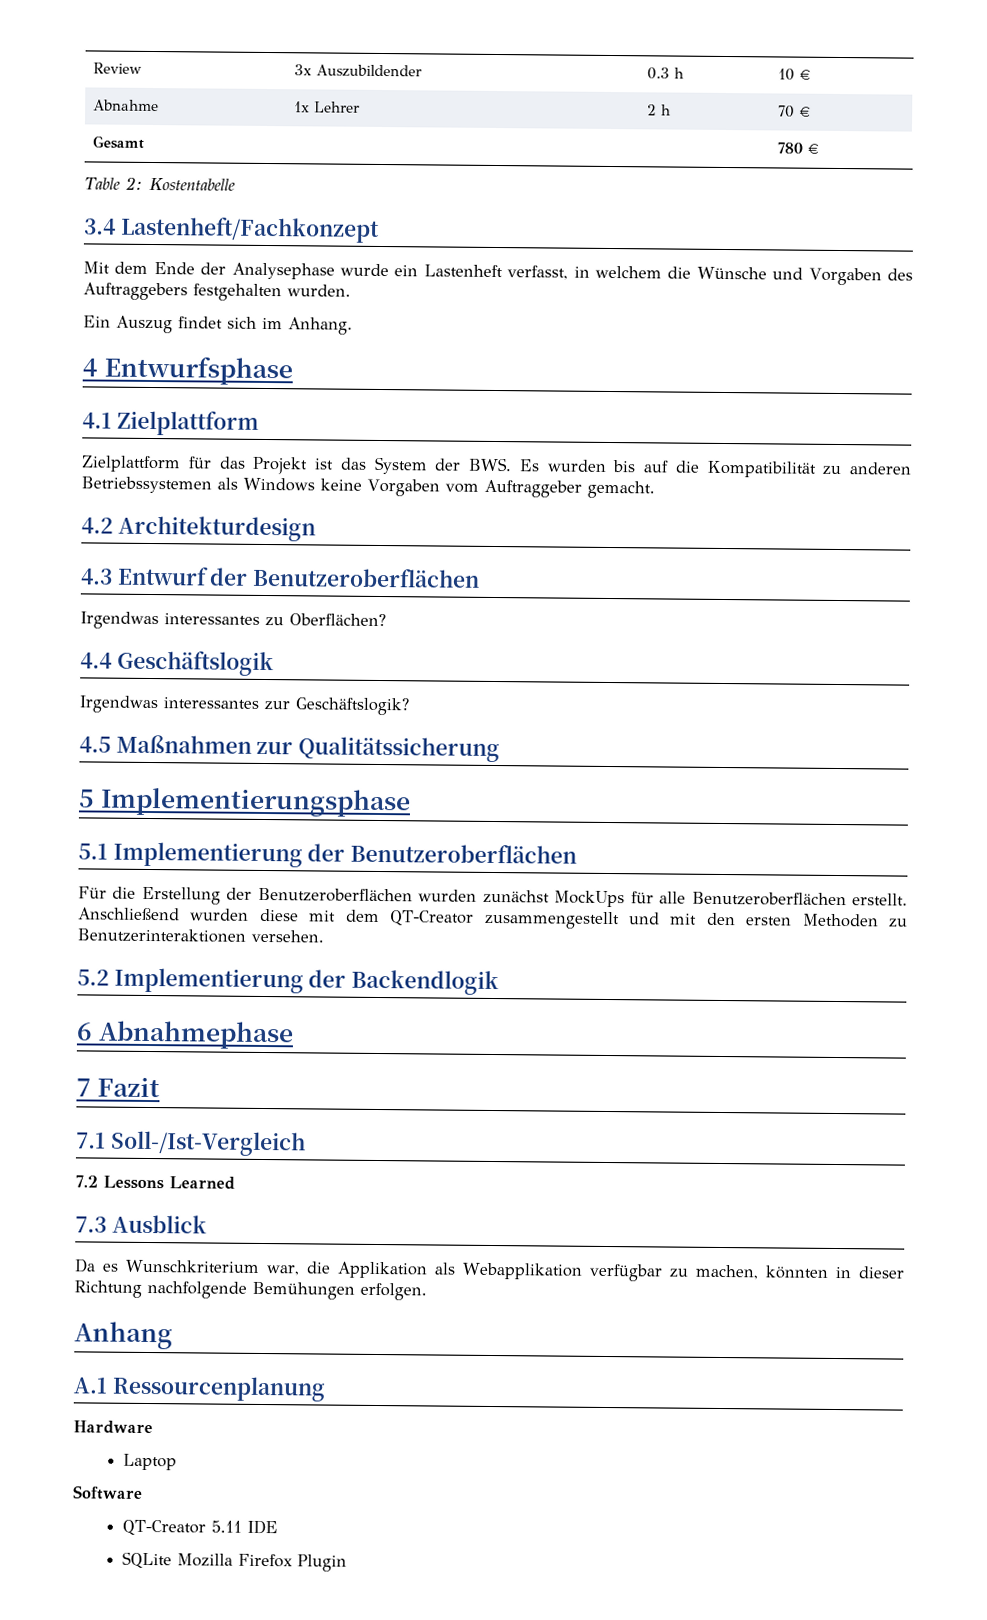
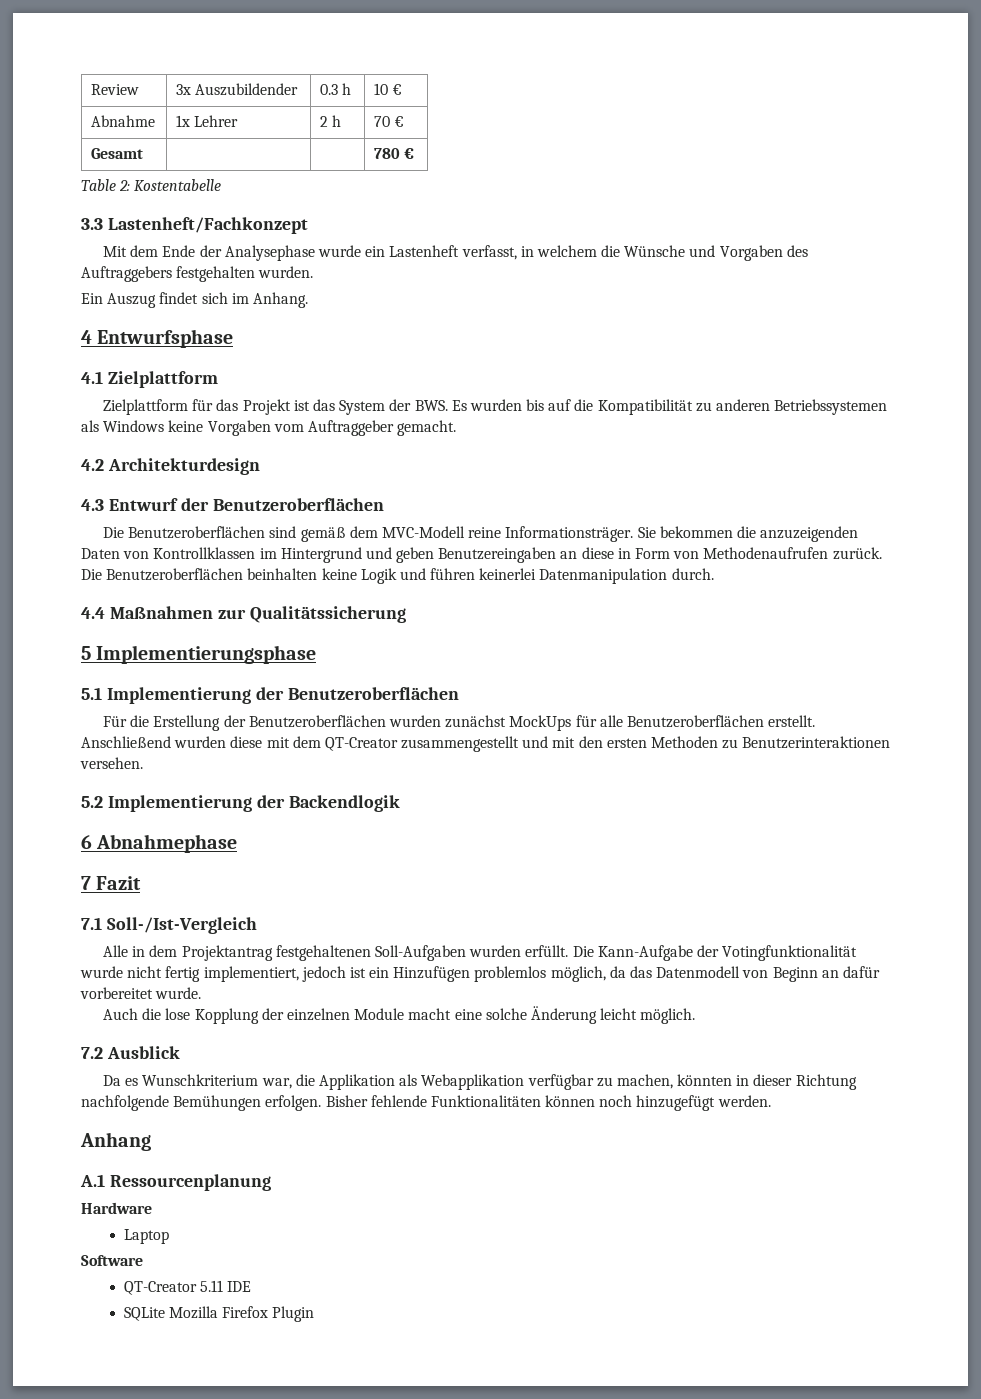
- 3.4 Lastenheft/Fachkonzept
+ 3.3 Lastenheft/Fachkonzept
- Irgendwas interessantes zu Oberflächen?
- 4.4 Geschäftslogik
- Irgendwas interessantes zur Geschäftslogik?
- 4.5 Maßnahmen zur Qualitätssicherung
+ Die Benutzeroberflächen sind gemäß dem MVC-Modell reine Informationsträger. Sie bekommen die anzuzeigenden Daten von Kontrollklassen im Hintergrund und geben Benutzereingaben an diese in Form von Methodenaufrufen zurück. Die Benutzeroberflächen beinhalten keine Logik und führen keinerlei Datenmanipulation durch.
+ 4.4 Maßnahmen zur Qualitätssicherung
- 7.2 Lessons Learned
- 7.3 Ausblick
+ Alle in dem Projektantrag festgehaltenen Soll-Aufgaben wurden erfüllt. Die Kann-Aufgabe der Votingfunktionalität wurde nicht fertig implementiert, jedoch ist ein Hinzufügen problemlos möglich, da das Datenmodell von Beginn an dafür vorbereitet wurde.
+ Auch die lose Kopplung der einzelnen Module macht eine solche Änderung leicht möglich.
+ 7.2 Ausblick
+ Bisher fehlende Funktionalitäten können noch hinzugefügt werden.

